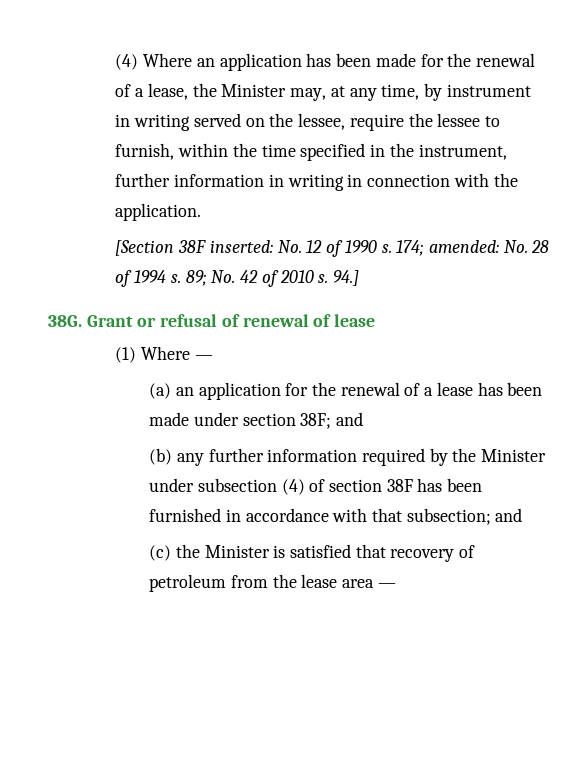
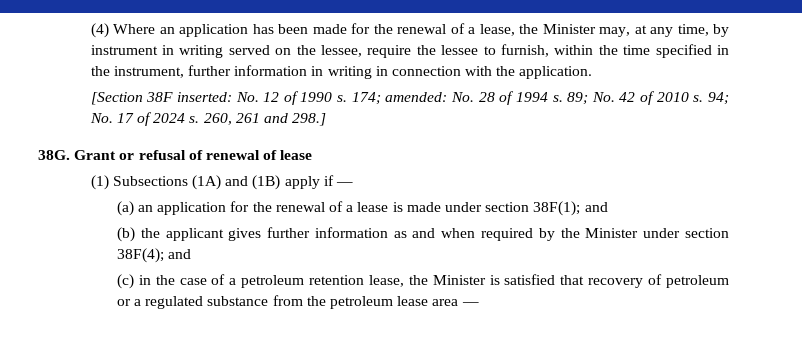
- 94.]
+ 94; No. 17 of 2024 s. 260, 261 and 298.]
- (1) Where —
+ (1) Subsections (1A) and (1B) apply if —
- (a) an application for the renewal of a lease has been made under section 38F; and
+ (a) an application for the renewal of a lease is made under section 38F(1); and
- (b) any further information required by the Minister under subsection (4) of section 38F has been furnished in accordance with that subsection; and
- (c) the Minister is satisfied that recovery of petroleum from the lease area —
+ (b) the applicant gives further information as and when required by the Minister under section 38F(4); and
+ (c) in the case of a petroleum retention lease, the Minister is satisfied that recovery of petroleum or a regulated substance from the petroleum lease area —

